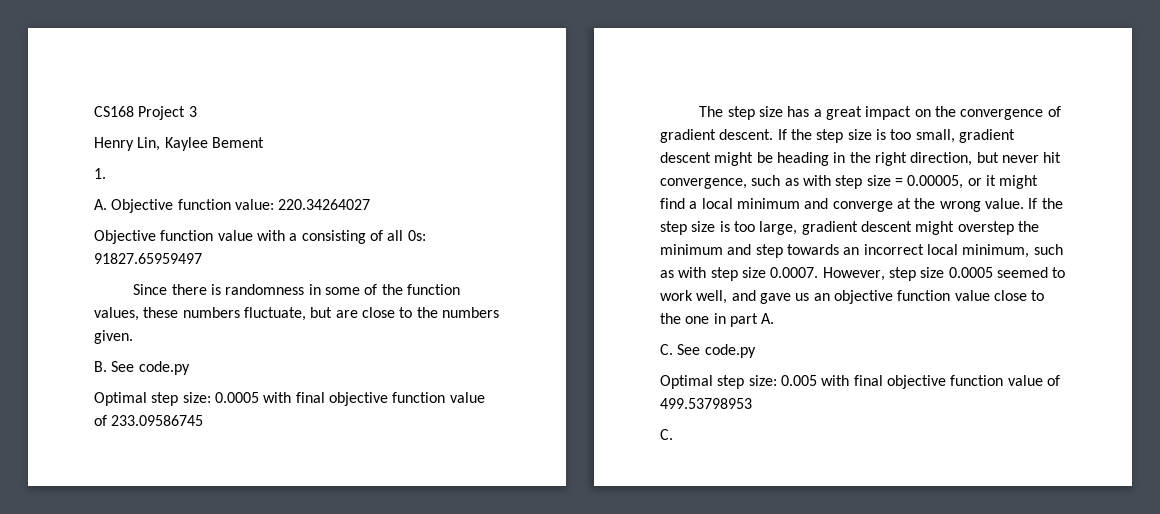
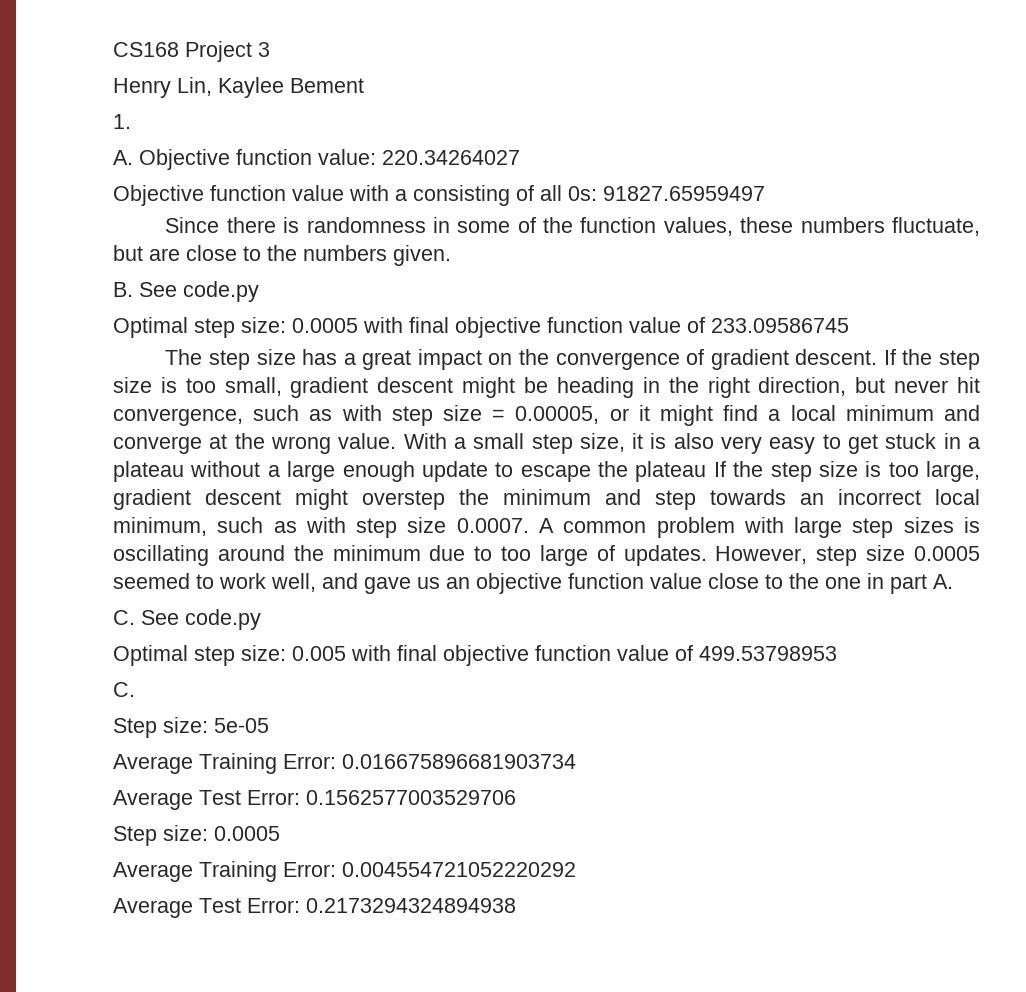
- If the step size is too large, gradient descent might overstep the minimum and step towards an incorrect local minimum, such as with step size 0.0007. However, step size 0.0005 seemed to work well, and gave us an objective function value close to the one in part A.
+ With a small step size, it is also very easy to get stuck in a plateau without a large enough update to escape the plateau If the step size is too large, gradient descent might overstep the minimum and step towards an incorrect local minimum, such as with step size 0.0007. A common problem with large step sizes is oscillating around the minimum due to too large of updates. However, step size 0.0005 seemed to work well, and gave us an objective function value close to the one in part A.
+ Step size: 5e-05
+ Average Training Error: 0.016675896681903734
+ Average Test Error: 0.1562577003529706
+ Step size: 0.0005
+ Average Training Error: 0.004554721052220292
+ Average Test Error: 0.2173294324894938

